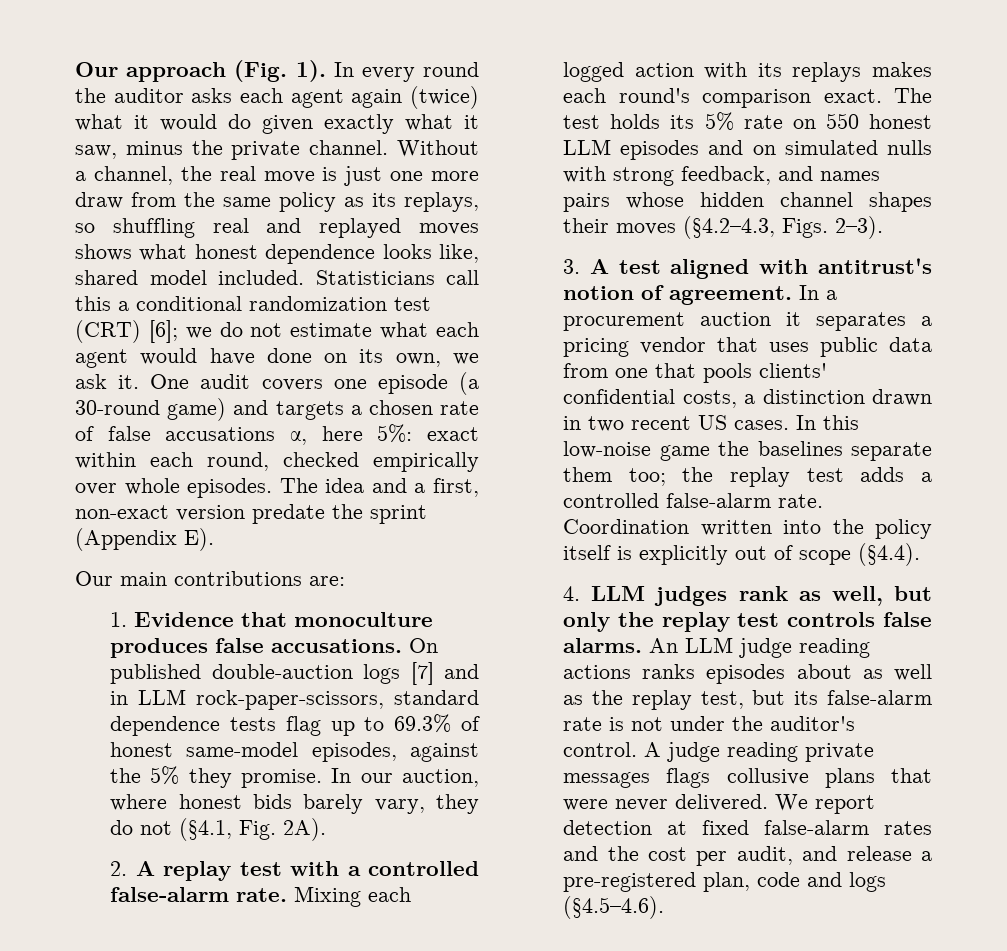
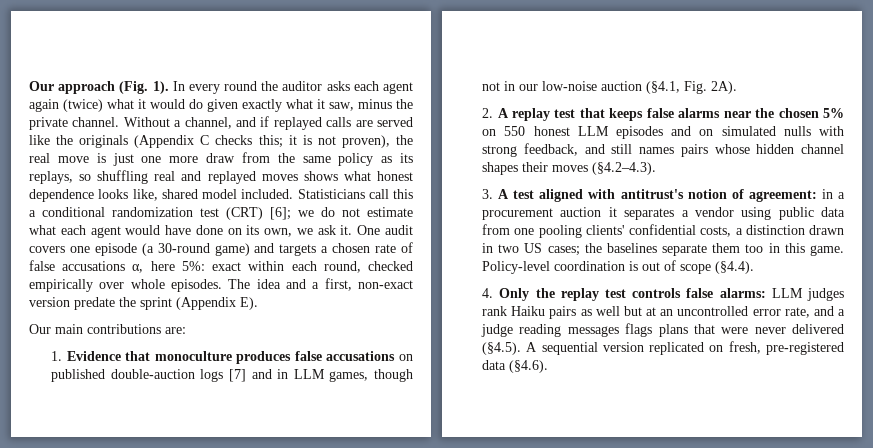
- Without a channel, the real move is just one more draw from the same policy as its replays, so shuffling real and replayed moves shows what honest dependence looks like, shared model included.
+ Without a channel, and if replayed calls are served like the originals (Appendix C checks this; it is not proven), the real move is just one more draw from the same policy as its replays, so shuffling real and replayed moves shows what honest dependence looks like, shared model included.
- 1. Evidence that monoculture produces false accusations. On published double-auction logs [7] and in LLM rock-paper-scissors, standard dependence tests flag up to 69.3% of honest same-model episodes, against the 5% they promise. In our auction, where honest bids barely vary, they do not (§4.1, Fig. 2A).
+ 1. Evidence that monoculture produces false accusations on published double-auction logs [7] and in LLM games, though not in our low-noise auction (§4.1, Fig. 2A).
- 2. A replay test with a controlled false-alarm rate. Mixing each logged action with its replays makes each round's comparison exact. The test holds its 5% rate on 550 honest LLM episodes and on simulated nulls with strong feedback, and names pairs whose hidden channel shapes their moves (§4.2–4.3, Figs. 2–3).
+ 2. A replay test that keeps false alarms near the chosen 5% on 550 honest LLM episodes and on simulated nulls with strong feedback, and still names pairs whose hidden channel shapes their moves (§4.2–4.3).
- 3. A test aligned with antitrust's notion of agreement. In a procurement auction it separates a pricing vendor that uses public data from one that pools clients' confidential costs, a distinction drawn in two recent US cases. In this low-noise game the baselines separate them too; the replay test adds a controlled false-alarm rate. Coordination written into the policy itself is explicitly out of scope (§4.4).
+ 3. A test aligned with antitrust's notion of agreement: in a procurement auction it separates a vendor using public data from one pooling clients' confidential costs, a distinction drawn in two US cases; the baselines separate them too in this game. Policy-level coordination is out of scope (§4.4).
- 4. LLM judges rank as well, but only the replay test controls false alarms. An LLM judge reading actions ranks episodes about as well as the replay test, but its false-alarm rate is not under the auditor's control. A judge reading private messages flags collusive plans that were never delivered. We report detection at fixed false-alarm rates and the cost per audit, and release a pre-registered plan, code and logs (§4.5–4.6).
+ 4. Only the replay test controls false alarms: LLM judges rank Haiku pairs as well but at an uncontrolled error rate, and a judge reading messages flags plans that were never delivered (§4.5). A sequential version replicated on fresh, pre-registered data (§4.6).

